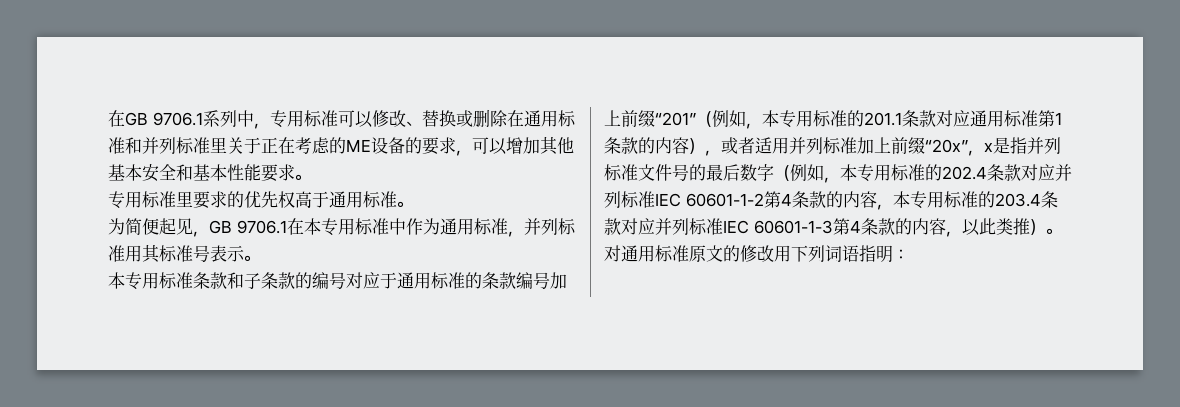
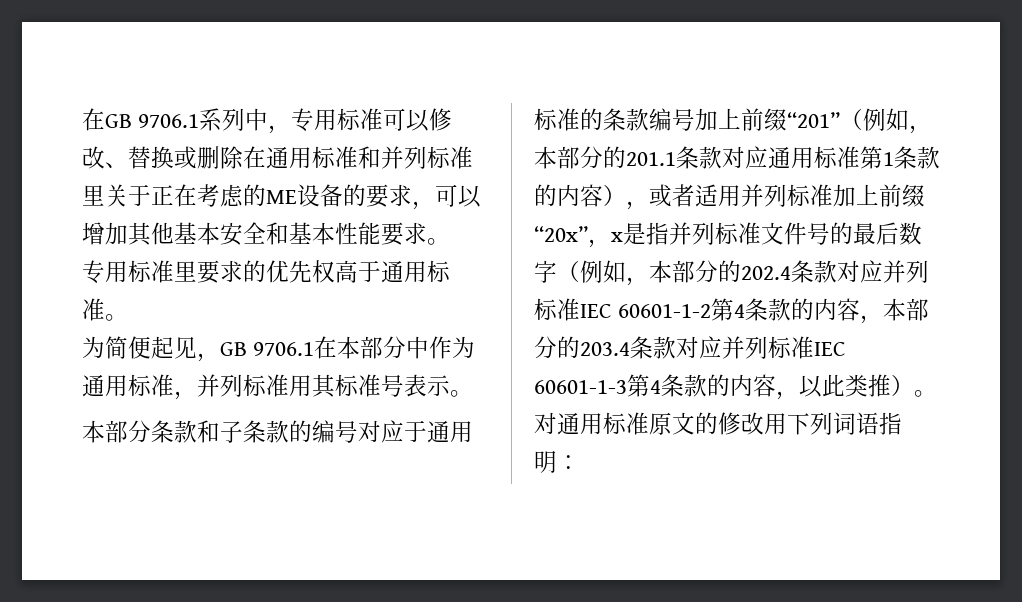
- 为简便起见，GB 9706.1在本专用标准中作为通用标准，并列标准用其标准号表示。
+ 为简便起见，GB 9706.1在本部分中作为通用标准，并列标准用其标准号表示。
- 本专用标准条款和子条款的编号对应于通用标准的条款编号加上前缀“201”（例如，本专用标准的201.1条款对应通用标准第1条款的内容），或者适用并列标准加上前缀“20x”，x是指并列标准文件号的最后数字（例如，本专用标准的202.4条款对应并列标准IEC 60601-1-2第4条款的内容，本专用标准的203.4条款对应并列标准IEC 60601-1-3第4条款的内容，以此类推）。
+ 本部分条款和子条款的编号对应于通用标准的条款编号加上前缀“201”（例如，本部分的201.1条款对应通用标准第1条款的内容），或者适用并列标准加上前缀“20x”，x是指并列标准文件号的最后数字（例如，本部分的202.4条款对应并列标准IEC 60601-1-2第4条款的内容，本部分的203.4条款对应并列标准IEC 60601-1-3第4条款的内容，以此类推）。

